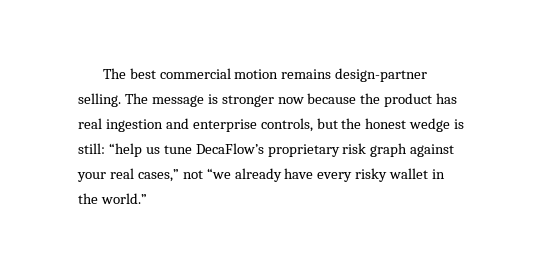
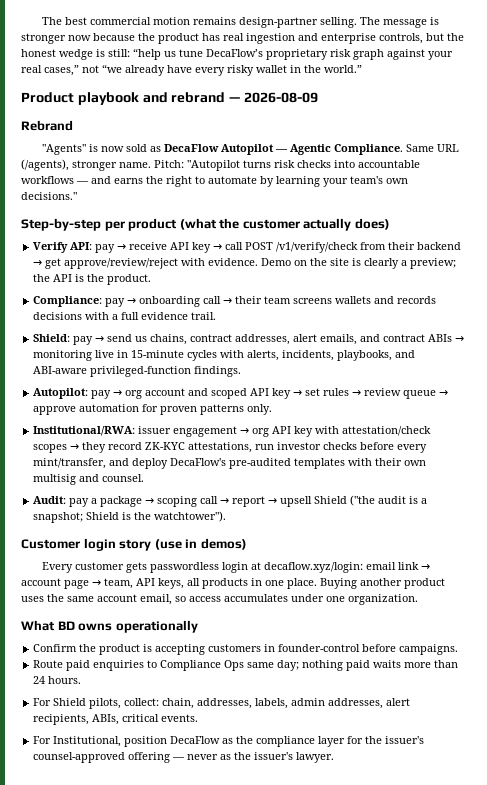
+ Product playbook and rebrand — 2026-08-09
+ Rebrand
+ "Agents" is now sold as DecaFlow Autopilot — Agentic Compliance. Same URL (/agents), stronger name. Pitch: "Autopilot turns risk checks into accountable workflows — and earns the right to automate by learning your team's own decisions."
+ Step-by-step per product (what the customer actually does)
+ Verify API: pay → receive API key → call POST /v1/verify/check from their backend → get approve/review/reject with evidence. Demo on the site is clearly a preview; the API is the product.
+ Compliance: pay → onboarding call → their team screens wallets and records decisions with a full evidence trail.
+ Shield: pay → send us chains, contract addresses, alert emails, and contract ABIs → monitoring live in 15-minute cycles with alerts, incidents, playbooks, and ABI-aware privileged-function findings.
+ Autopilot: pay → org account and scoped API key → set rules → review queue → approve automation for proven patterns only.
+ Institutional/RWA: issuer engagement → org API key with attestation/check scopes → they record ZK-KYC attestations, run investor checks before every mint/transfer, and deploy DecaFlow's pre-audited templates with their own multisig and counsel.
+ Audit: pay a package → scoping call → report → upsell Shield ("the audit is a snapshot; Shield is the watchtower").
+ Customer login story (use in demos)
+ Every customer gets passwordless login at decaflow.xyz/login: email link → account page → team, API keys, all products in one place. Buying another product uses the same account email, so access accumulates under one organization.
+ What BD owns operationally
+ Confirm the product is accepting customers in founder-control before campaigns.
+ Route paid enquiries to Compliance Ops same day; nothing paid waits more than 24 hours.
+ For Shield pilots, collect: chain, addresses, labels, admin addresses, alert recipients, ABIs, critical events.
+ For Institutional, position DecaFlow as the compliance layer for the issuer's counsel-approved offering — never as the issuer's lawyer.

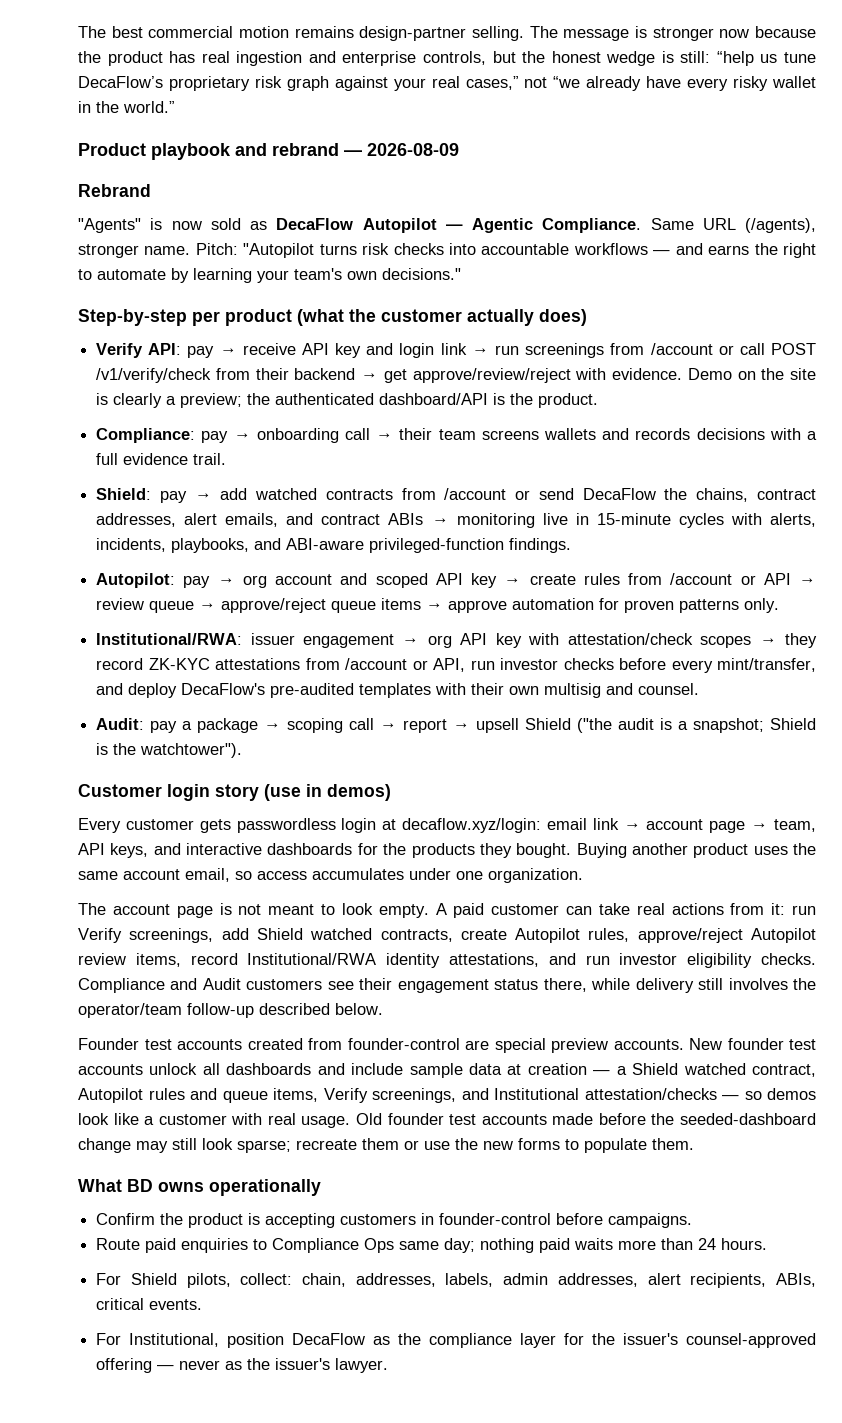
- Verify API: pay → receive API key → call POST /v1/verify/check from their backend → get approve/review/reject with evidence.
+ Verify API: pay → receive API key and login link → run screenings from /account or call POST /v1/verify/check from their backend → get approve/review/reject with evidence.
- Demo on the site is clearly a preview; the API is the product.
+ Demo on the site is clearly a preview; the authenticated dashboard/API is the product.
- Shield: pay → send us chains, contract addresses, alert emails, and contract ABIs → monitoring live in 15-minute cycles with alerts, incidents, playbooks, and ABI-aware privileged-function findings.
+ Shield: pay → add watched contracts from /account or send DecaFlow the chains, contract addresses, alert emails, and contract ABIs → monitoring live in 15-minute cycles with alerts, incidents, playbooks, and ABI-aware privileged-function findings.
- Autopilot: pay → org account and scoped API key → set rules → review queue → approve automation for proven patterns only.
+ Autopilot: pay → org account and scoped API key → create rules from /account or API → review queue → approve/reject queue items → approve automation for proven patterns only.
- Institutional/RWA: issuer engagement → org API key with attestation/check scopes → they record ZK-KYC attestations, run investor checks before every mint/transfer, and deploy DecaFlow's pre-audited templates with their own multisig and counsel.
+ Institutional/RWA: issuer engagement → org API key with attestation/check scopes → they record ZK-KYC attestations from /account or API, run investor checks before every mint/transfer, and deploy DecaFlow's pre-audited templates with their own multisig and counsel.
- Every customer gets passwordless login at decaflow.xyz/login: email link → account page → team, API keys, all products in one place.
+ Every customer gets passwordless login at decaflow.xyz/login: email link → account page → team, API keys, and interactive dashboards for the products they bought.
+ The account page is not meant to look empty. A paid customer can take real actions from it: run Verify screenings, add Shield watched contracts, create Autopilot rules, approve/reject Autopilot review items, record Institutional/RWA identity attestations, and run investor eligibility checks. Compliance and Audit customers see their engagement status there, while delivery still involves the operator/team follow-up described below.
+ Founder test accounts created from founder-control are special preview accounts. New founder test accounts unlock all dashboards and include sample data at creation — a Shield watched contract, Autopilot rules and queue items, Verify screenings, and Institutional attestation/checks — so demos look like a customer with real usage. Old founder test accounts made before the seeded-dashboard change may still look sparse; recreate them or use the new forms to populate them.

